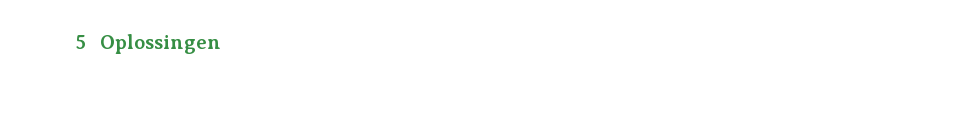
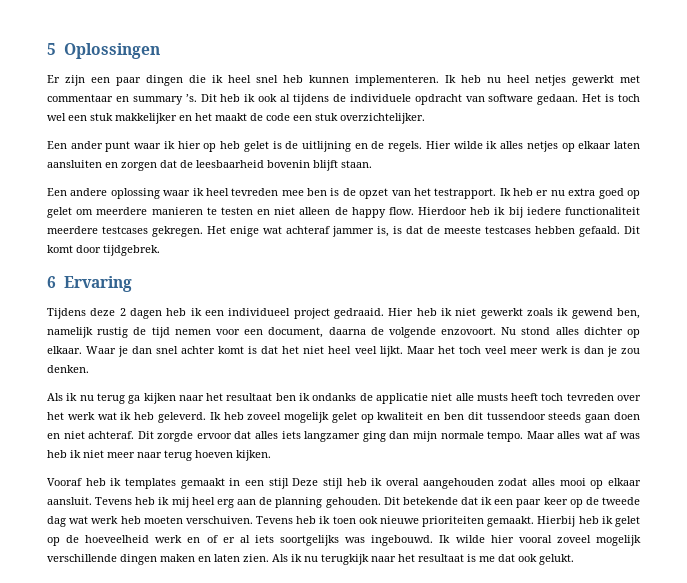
+ Er zijn een paar dingen die ik heel snel heb kunnen implementeren. Ik heb nu heel netjes gewerkt met commentaar en summary ’s. Dit heb ik ook al tijdens de individuele opdracht van software gedaan. Het is toch wel een stuk makkelijker en het maakt de code een stuk overzichtelijker.
+ Een ander punt waar ik hier op heb gelet is de uitlijning en de regels. Hier wilde ik alles netjes op elkaar laten aansluiten en zorgen dat de leesbaarheid bovenin blijft staan.
+ Een andere oplossing waar ik heel tevreden mee ben is de opzet van het testrapport. Ik heb er nu extra goed op gelet om meerdere manieren te testen en niet alleen de happy flow. Hierdoor heb ik bij iedere functionaliteit meerdere testcases gekregen. Het enige wat achteraf jammer is, is dat de meeste testcases hebben gefaald. Dit komt door tijdgebrek.
+ 6 Ervaring
+ Tijdens deze 2 dagen heb ik een individueel project gedraaid. Hier heb ik niet gewerkt zoals ik gewend ben, namelijk rustig de tijd nemen voor een document, daarna de volgende enzovoort. Nu stond alles dichter op elkaar. Waar je dan snel achter komt is dat het niet heel veel lijkt. Maar het toch veel meer werk is dan je zou denken.
+ Als ik nu terug ga kijken naar het resultaat ben ik ondanks de applicatie niet alle musts heeft toch tevreden over het werk wat ik heb geleverd. Ik heb zoveel mogelijk gelet op kwaliteit en ben dit tussendoor steeds gaan doen en niet achteraf. Dit zorgde ervoor dat alles iets langzamer ging dan mijn normale tempo. Maar alles wat af was heb ik niet meer naar terug hoeven kijken.
+ Vooraf heb ik templates gemaakt in een stijl Deze stijl heb ik overal aangehouden zodat alles mooi op elkaar aansluit. Tevens heb ik mij heel erg aan de planning gehouden. Dit betekende dat ik een paar keer op de tweede dag wat werk heb moeten verschuiven. Tevens heb ik toen ook nieuwe prioriteiten gemaakt. Hierbij heb ik gelet op de hoeveelheid werk en of er al iets soortgelijks was ingebouwd. Ik wilde hier vooral zoveel mogelijk verschillende dingen maken en laten zien. Als ik nu terugkijk naar het resultaat is me dat ook gelukt.

